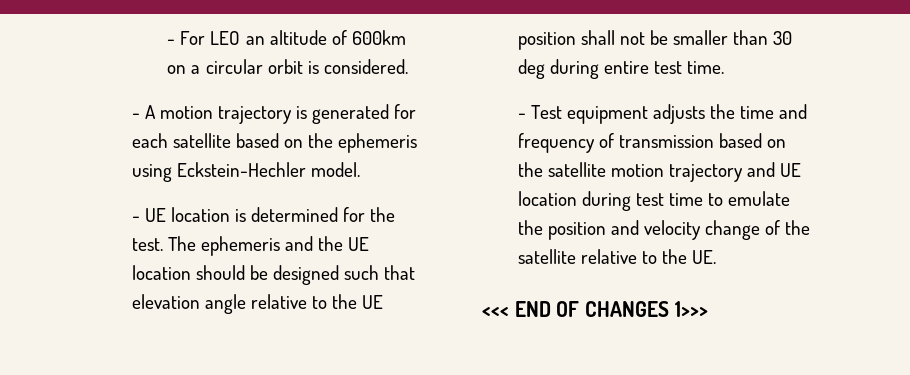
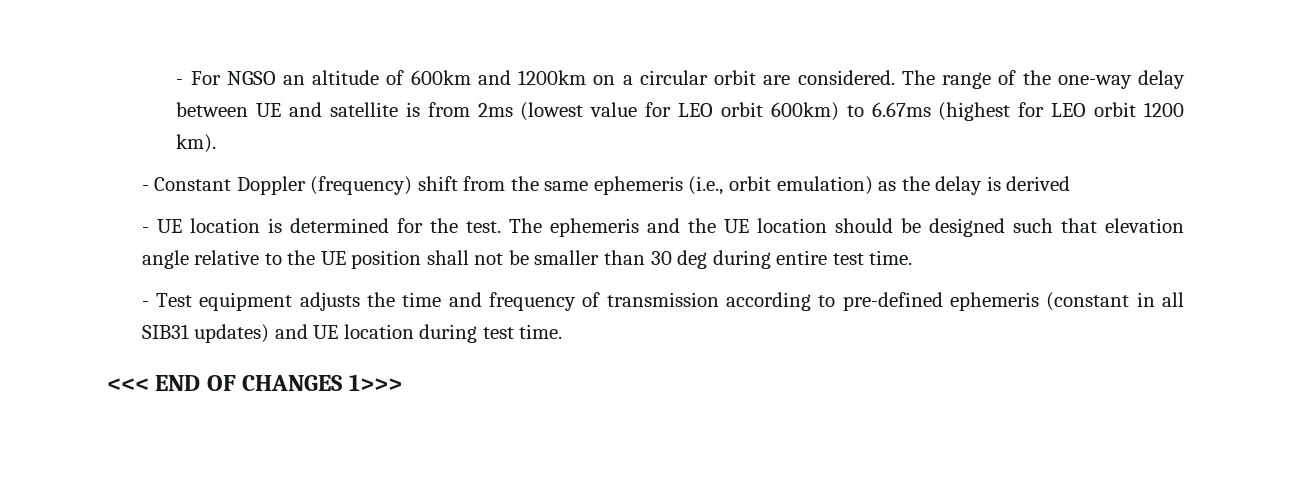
- - For LEO an altitude of 600km on a circular orbit is considered.
- - A motion trajectory is generated for each satellite based on the ephemeris using Eckstein-Hechler model.
+ - For NGSO an altitude of 600km and 1200km on a circular orbit are considered. The range of the one-way delay between UE and satellite is from 2ms (lowest value for LEO orbit 600km) to 6.67ms (highest for LEO orbit 1200 km).
+ - Constant Doppler (frequency) shift from the same ephemeris (i.e., orbit emulation) as the delay is derived
- - Test equipment adjusts the time and frequency of transmission based on the satellite motion trajectory and UE location during test time to emulate the position and velocity change of the satellite relative to the UE.
+ - Test equipment adjusts the time and frequency of transmission according to pre-defined ephemeris (constant in all SIB31 updates) and UE location during test time.

